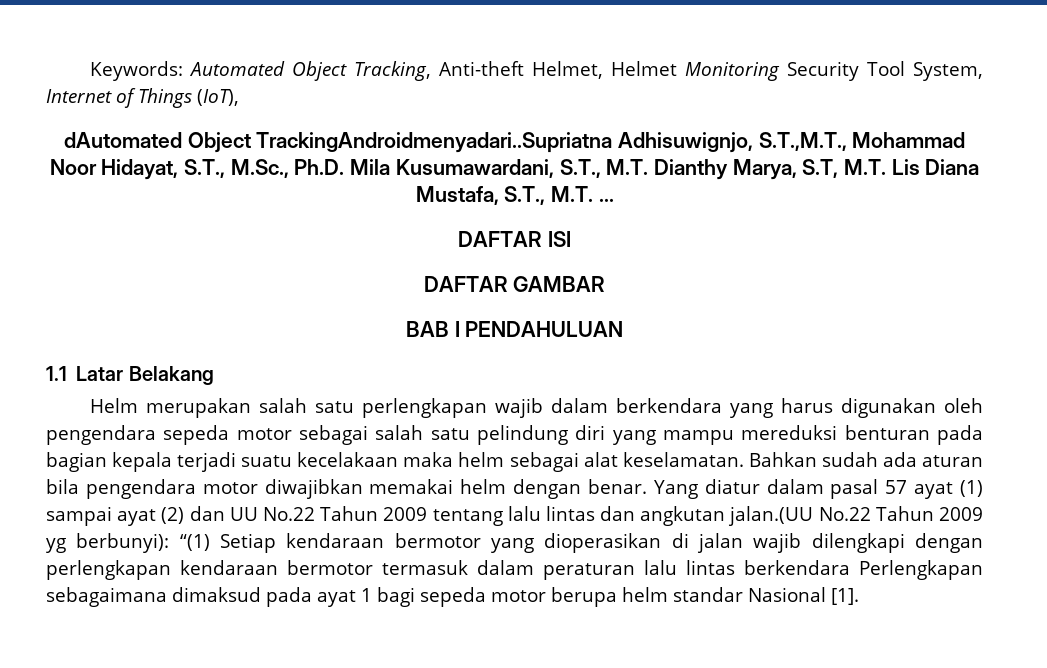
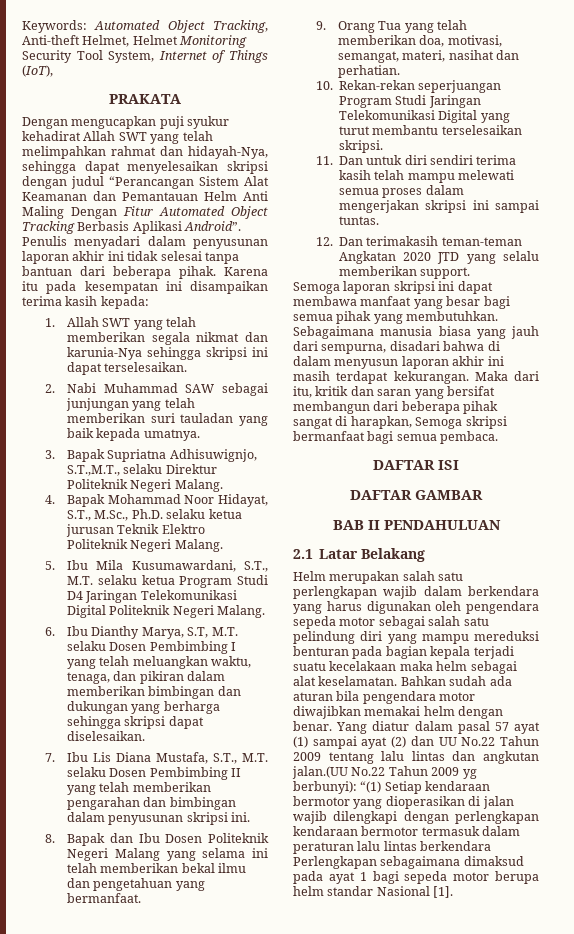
- dAutomated Object TrackingAndroidmenyadari..Supriatna Adhisuwignjo, S.T.,M.T., Mohammad Noor Hidayat, S.T., M.Sc., Ph.D. Mila Kusumawardani, S.T., M.T. Dianthy Marya, S.T, M.T. Lis Diana Mustafa, S.T., M.T. ...
+ PRAKATA
+ Dengan mengucapkan puji syukur kehadirat Allah SWT yang telah melimpahkan rahmat dan hidayah-Nya, sehingga dapat menyelesaikan skripsi dengan judul “Perancangan Sistem Alat Keamanan dan Pemantauan Helm Anti Maling Dengan Fitur Automated Object Tracking Berbasis Aplikasi Android”. Penulis menyadari dalam penyusunan laporan akhir ini tidak selesai tanpa bantuan dari beberapa pihak. Karena itu pada kesempatan ini disampaikan terima kasih kepada:
+ 1. Allah SWT yang telah memberikan segala nikmat dan karunia-Nya sehingga skripsi ini dapat terselesaikan.
+ 2. Nabi Muhammad SAW sebagai junjungan yang telah memberikan suri tauladan yang baik kepada umatnya.
+ 3. Bapak Supriatna Adhisuwignjo, S.T.,M.T., selaku Direktur Politeknik Negeri Malang.
+ 4. Bapak Mohammad Noor Hidayat, S.T., M.Sc., Ph.D. selaku ketua jurusan Teknik Elektro Politeknik Negeri Malang.
+ 5. Ibu Mila Kusumawardani, S.T., M.T. selaku ketua Program Studi D4 Jaringan Telekomunikasi Digital Politeknik Negeri Malang.
+ 6. Ibu Dianthy Marya, S.T, M.T. selaku Dosen Pembimbing I yang telah meluangkan waktu, tenaga, dan pikiran dalam memberikan bimbingan dan dukungan yang berharga sehingga skripsi dapat diselesaikan.
+ 7. Ibu Lis Diana Mustafa, S.T., M.T. selaku Dosen Pembimbing II yang telah memberikan pengarahan dan bimbingan dalam penyusunan skripsi ini.
+ 8. Bapak dan Ibu Dosen Politeknik Negeri Malang yang selama ini telah memberikan bekal ilmu dan pengetahuan yang bermanfaat.
+ 9. Orang Tua yang telah memberikan doa, motivasi, semangat, materi, nasihat dan perhatian.
+ 10. Rekan-rekan seperjuangan Program Studi Jaringan Telekomunikasi Digital yang turut membantu terselesaikan skripsi.
+ 11. Dan untuk diri sendiri terima kasih telah mampu melewati semua proses dalam mengerjakan skripsi ini sampai tuntas.
+ 12. Dan terimakasih teman-teman Angkatan 2020 JTD yang selalu memberikan support.
+ Semoga laporan skripsi ini dapat membawa manfaat yang besar bagi semua pihak yang membutuhkan. Sebagaimana manusia biasa yang jauh dari sempurna, disadari bahwa di dalam menyusun laporan akhir ini masih terdapat kekurangan. Maka dari itu, kritik dan saran yang bersifat membangun dari beberapa pihak sangat di harapkan, Semoga skripsi bermanfaat bagi semua pembaca.
- BAB I PENDAHULUAN
+ BAB II PENDAHULUAN
- 1.1 Latar Belakang
+ 2.1 Latar Belakang

